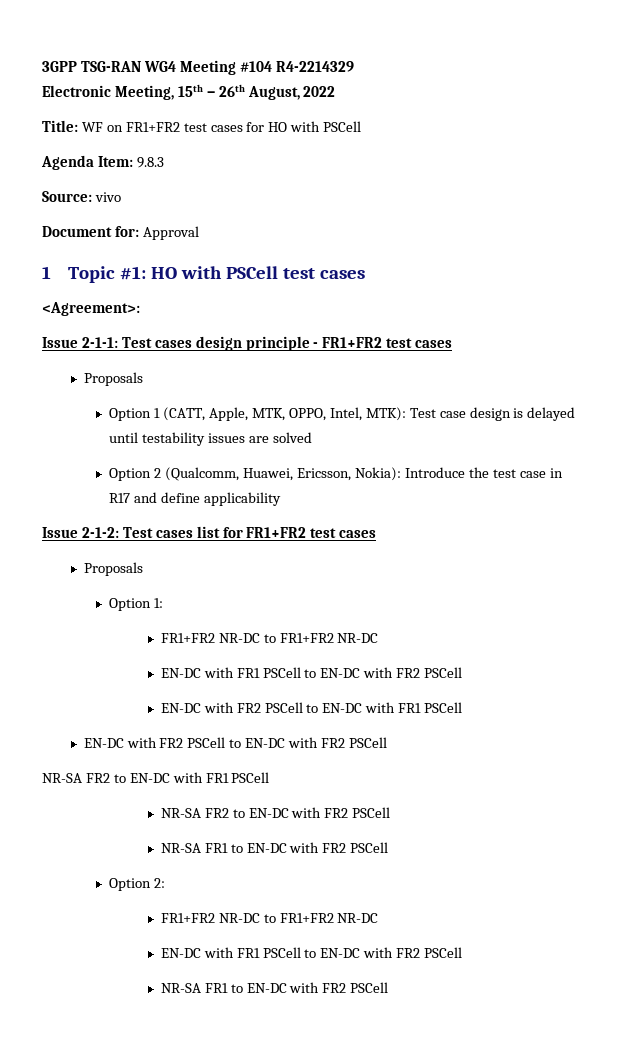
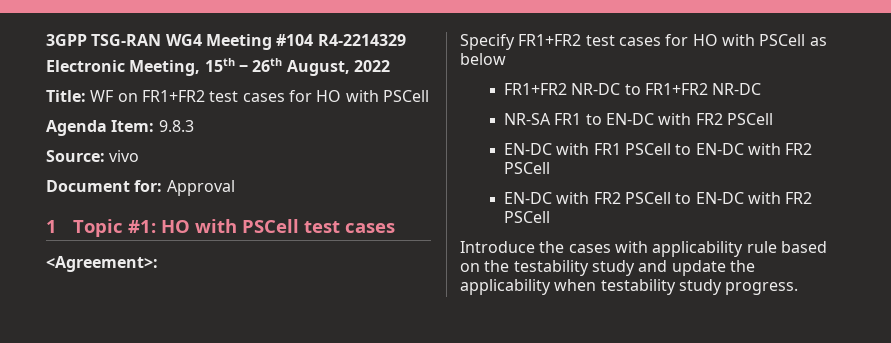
- Issue 2-1-1: Test cases design principle - FR1+FR2 test cases
- Proposals
- Option 1 (CATT, Apple, MTK, OPPO, Intel, MTK): Test case design is delayed until testability issues are solved
- Option 2 (Qualcomm, Huawei, Ericsson, Nokia): Introduce the test case in R17 and define applicability
- Issue 2-1-2: Test cases list for FR1+FR2 test cases
- Proposals
- Option 1:
+ Specify FR1+FR2 test cases for HO with PSCell as below
  FR1+FR2 NR-DC to FR1+FR2 NR-DC
+ NR-SA FR1 to EN-DC with FR2 PSCell
  EN-DC with FR1 PSCell to EN-DC with FR2 PSCell
- EN-DC with FR2 PSCell to EN-DC with FR1 PSCell
- NR-SA FR2 to EN-DC with FR1 PSCell
- NR-SA FR2 to EN-DC with FR2 PSCell
- NR-SA FR1 to EN-DC with FR2 PSCell
- Option 2:
- FR1+FR2 NR-DC to FR1+FR2 NR-DC
- EN-DC with FR1 PSCell to EN-DC with FR2 PSCell
- NR-SA FR1 to EN-DC with FR2 PSCell
+ Introduce the cases with applicability rule based on the testability study and update the applicability when testability study progress.

